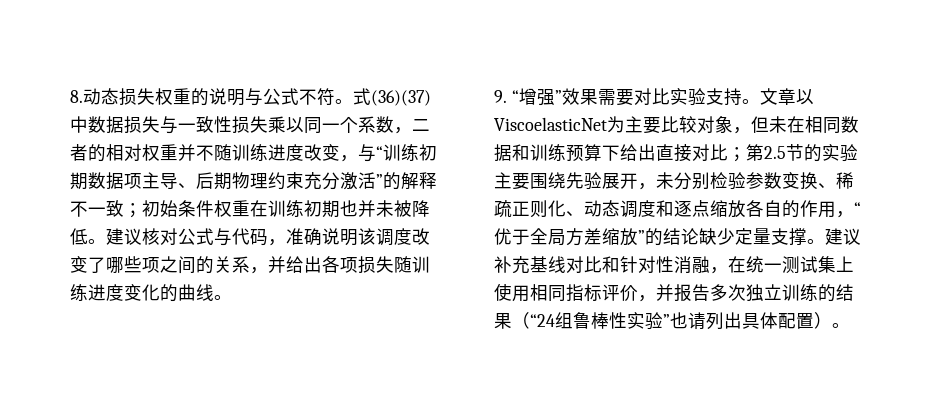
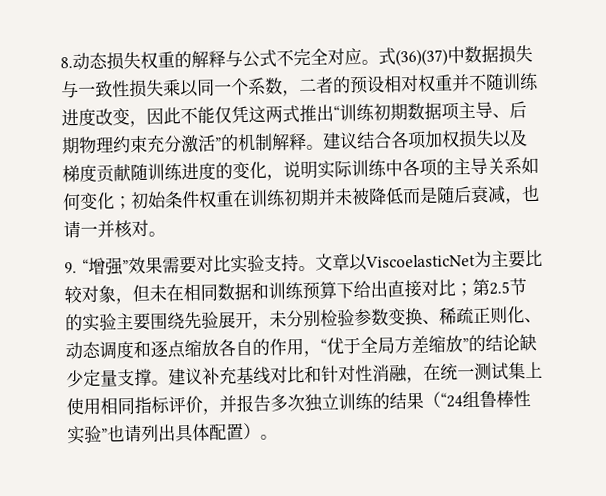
- 8.动态损失权重的说明与公式不符。
+ 8.动态损失权重的解释与公式不完全对应。
- 式(36)(37)中数据损失与一致性损失乘以同一个系数，二者的相对权重并不随训练进度改变，与“训练初期数据项主导、后期物理约束充分激活”的解释不一致；初始条件权重在训练初期也并未被降低。建议核对公式与代码，准确说明该调度改变了哪些项之间的关系，并给出各项损失随训练进度变化的曲线。
+ 式(36)(37)中数据损失与一致性损失乘以同一个系数，二者的预设相对权重并不随训练进度改变，因此不能仅凭这两式推出“训练初期数据项主导、后期物理约束充分激活”的机制解释。建议结合各项加权损失以及梯度贡献随训练进度的变化，说明实际训练中各项的主导关系如何变化；初始条件权重在训练初期并未被降低而是随后衰减，也请一并核对。

